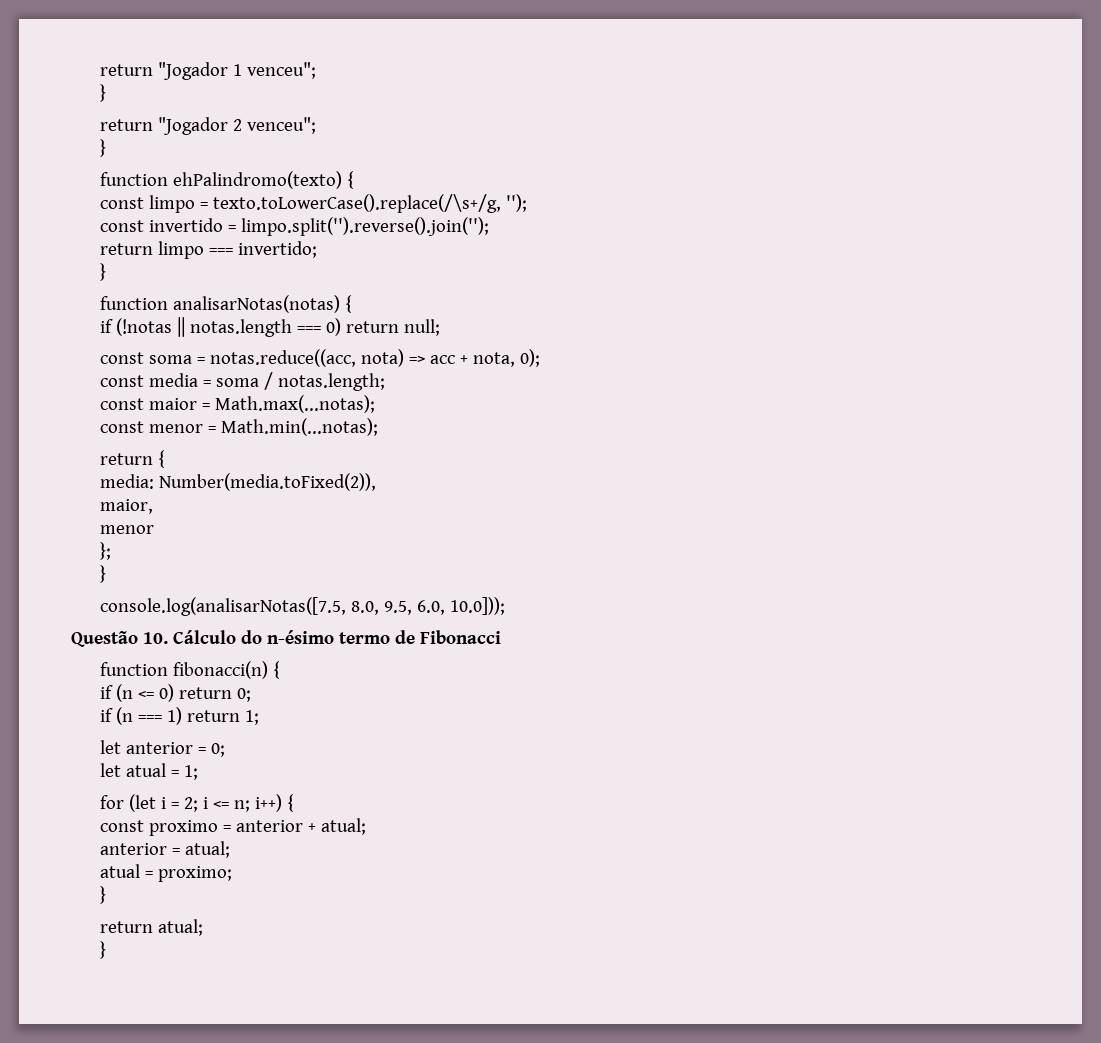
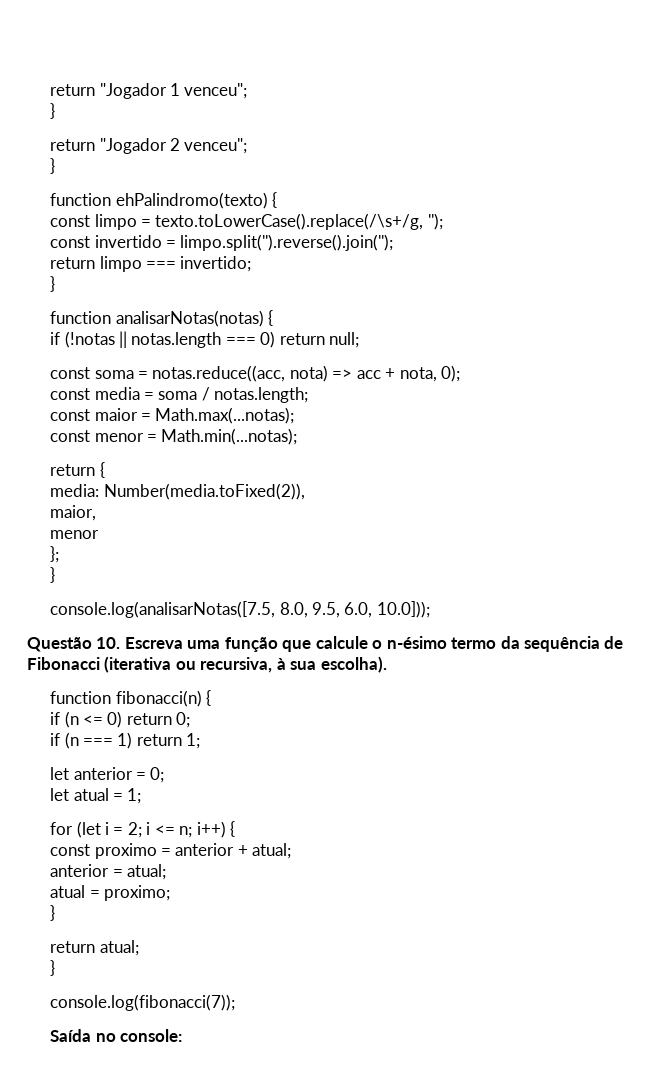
- Questão 10. Cálculo do n-ésimo termo de Fibonacci
+ Questão 10. Escreva uma função que calcule o n-ésimo termo da sequência de Fibonacci (iterativa ou recursiva, à sua escolha).
+ console.log(fibonacci(7));
+ Saída no console:

